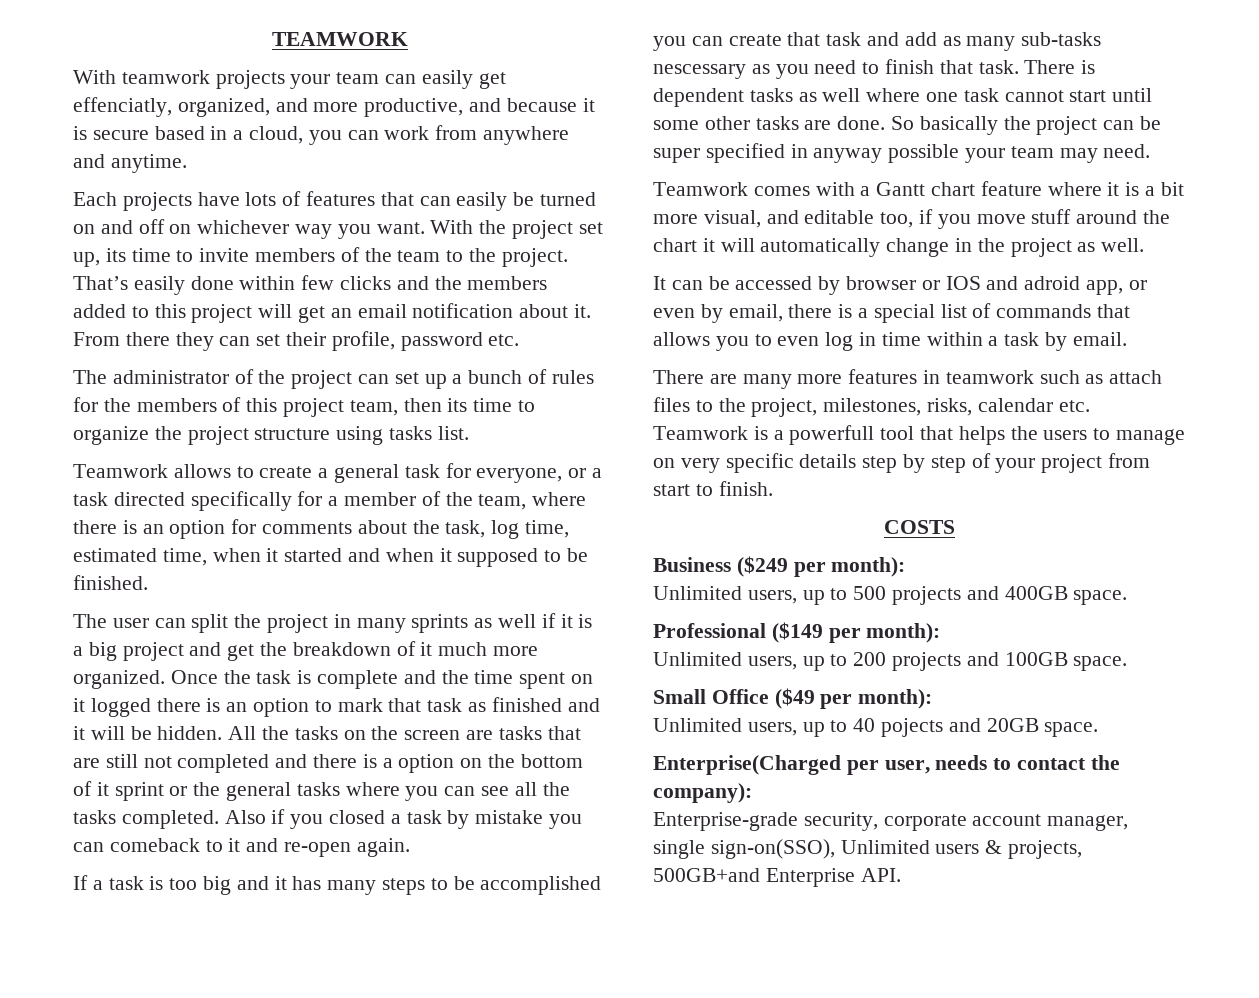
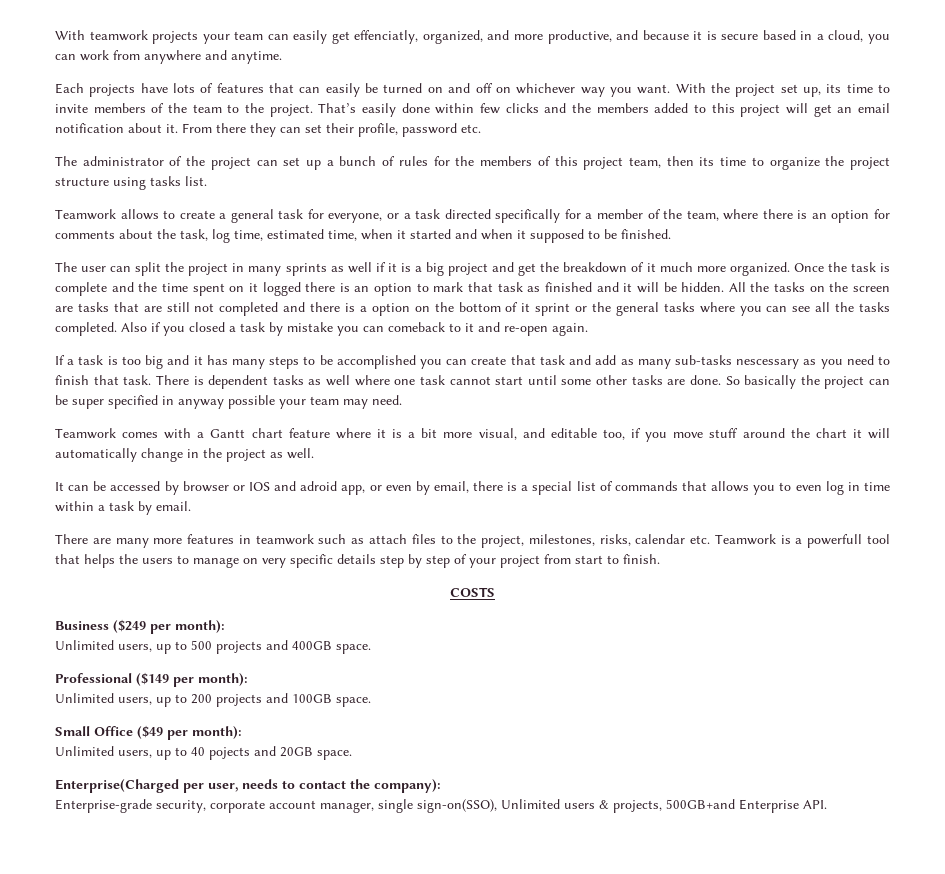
- TEAMWORK

